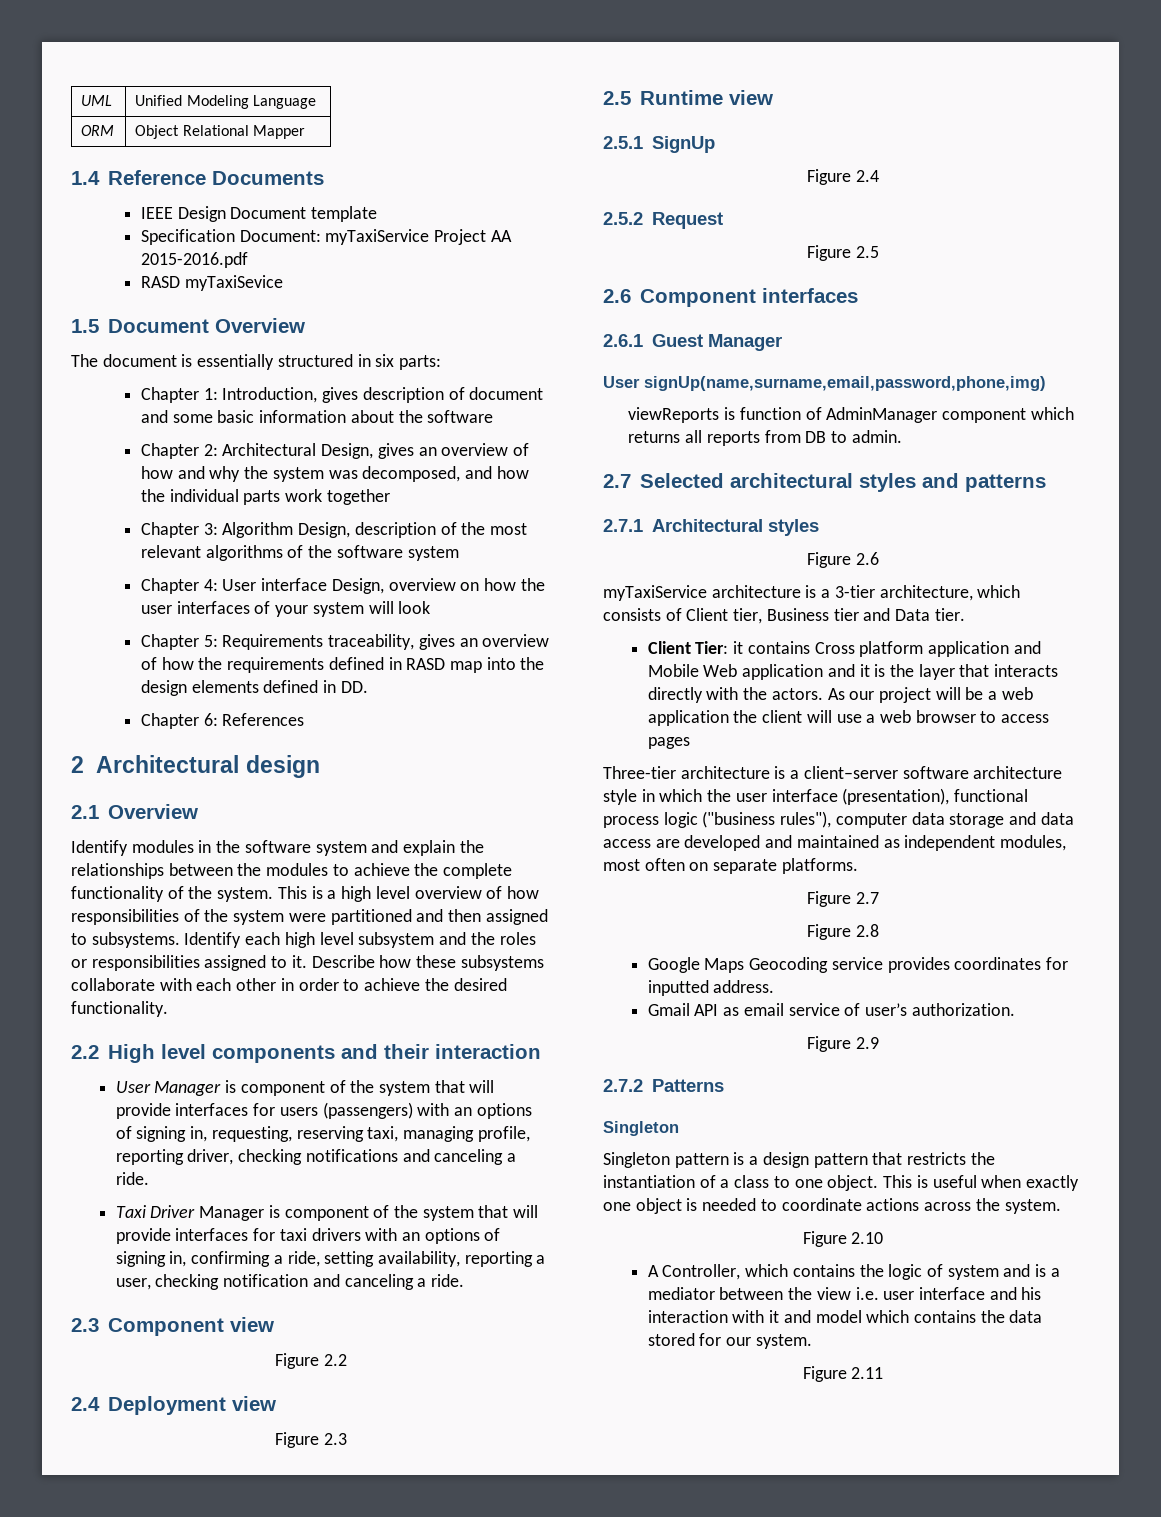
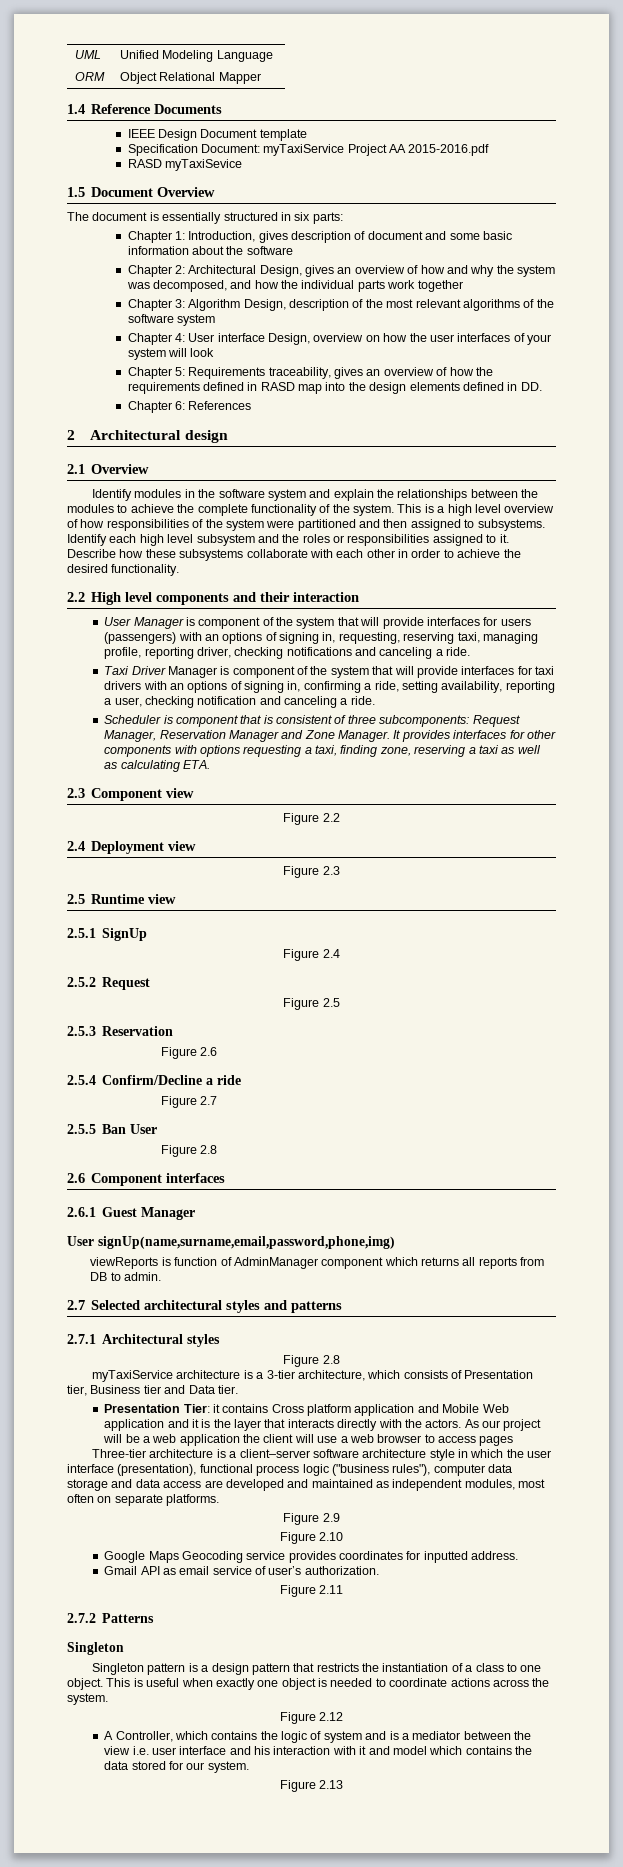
+ Scheduler is component that is consistent of three subcomponents: Request Manager, Reservation Manager and Zone Manager. It provides interfaces for other components with options requesting a taxi, finding zone, reserving a taxi as well as calculating ETA.
+ 2.5.3 Reservation
+ Figure 2.6
+ 2.5.4 Confirm/Decline a ride
+ Figure 2.7
+ 2.5.5 Ban User
+ Figure 2.8
  2.7.1 Architectural styles
- Figure 2.6
+ Figure 2.8
- myTaxiService architecture is a 3-tier architecture, which consists of Client tier, Business tier and Data tier.
+ myTaxiService architecture is a 3-tier architecture, which consists of Presentation tier, Business tier and Data tier.
- Client Tier: it contains Cross platform application and Mobile Web application and it is the layer that interacts directly with the actors.
+ Presentation Tier: it contains Cross platform application and Mobile Web application and it is the layer that interacts directly with the actors.
- Figure 2.7
- Figure 2.8
+ Figure 2.9
+ Figure 2.10
- Figure 2.9
+ Figure 2.11
- Figure 2.10
+ Figure 2.12
- Figure 2.11
+ Figure 2.13

